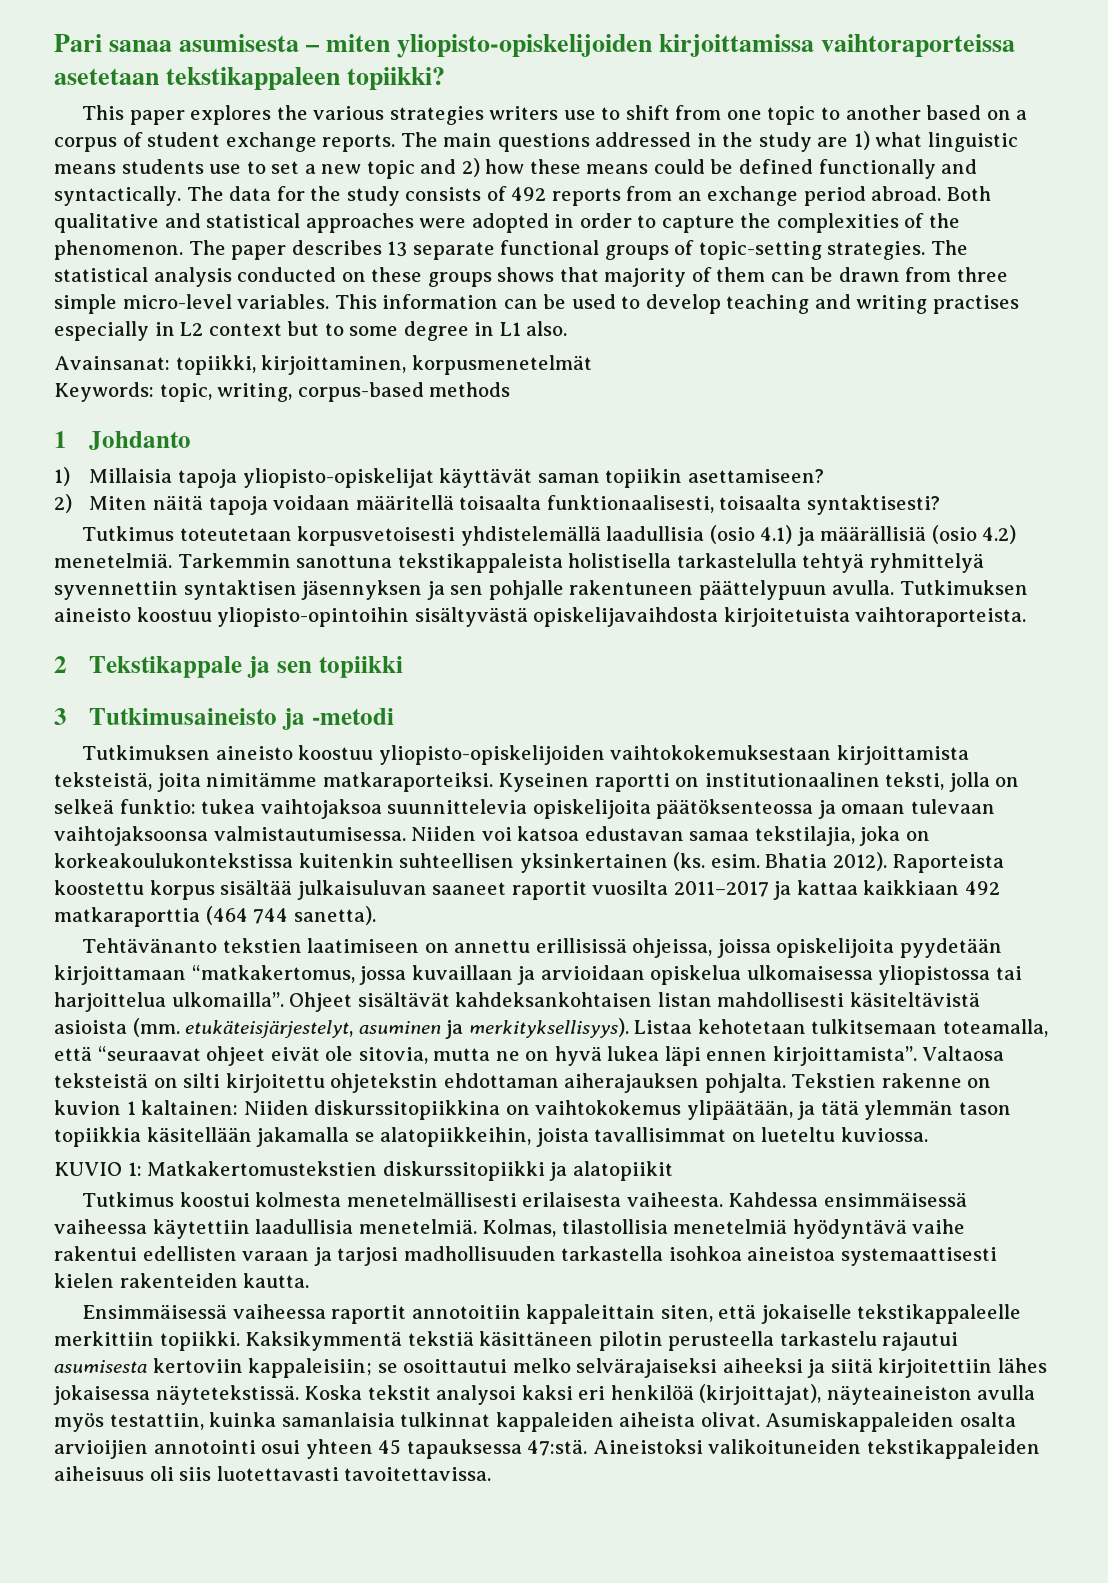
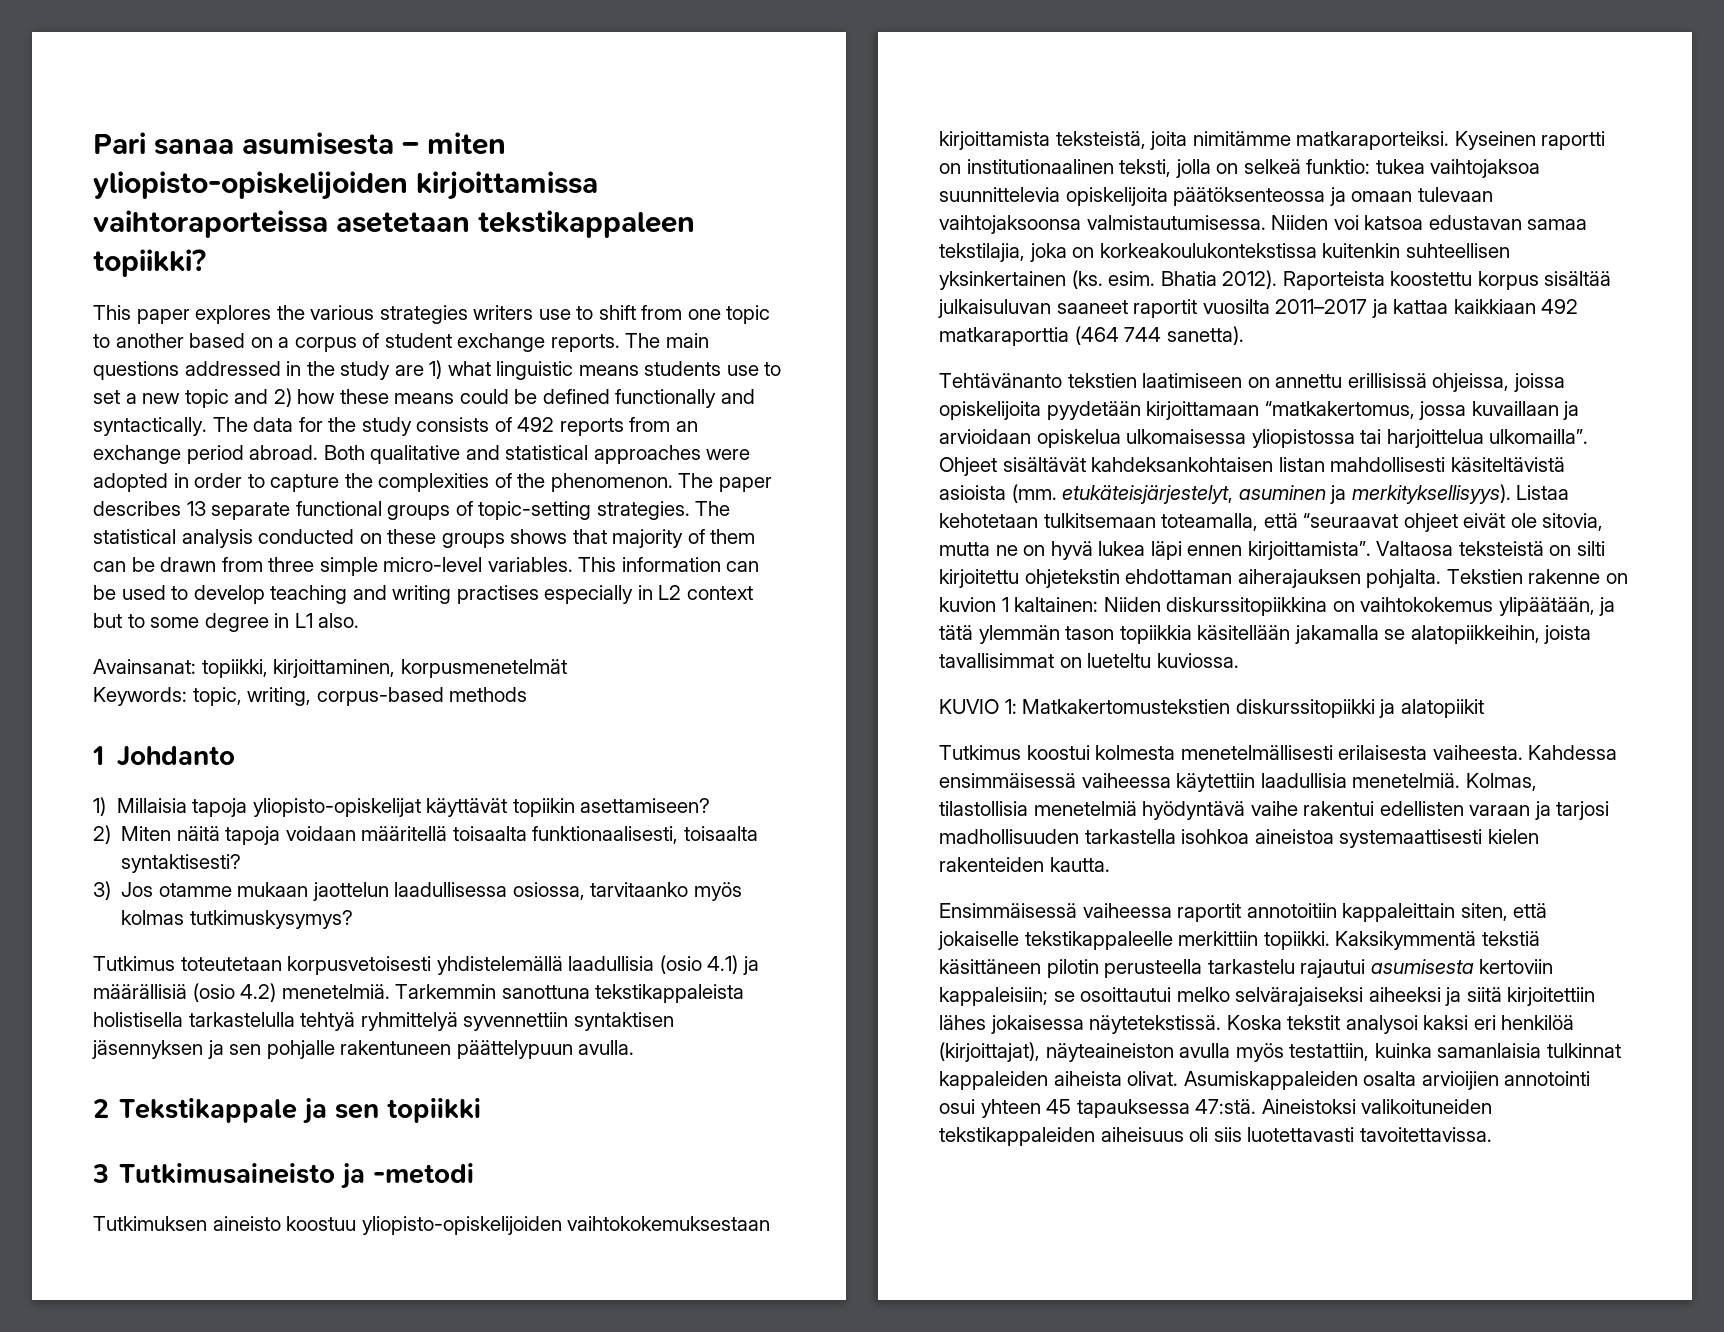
- 1) Millaisia tapoja yliopisto-opiskelijat käyttävät saman topiikin asettamiseen?
+ 1) Millaisia tapoja yliopisto-opiskelijat käyttävät topiikin asettamiseen?
+ 3) Jos otamme mukaan jaottelun laadullisessa osiossa, tarvitaanko myös kolmas tutkimuskysymys?
- Tutkimuksen aineisto koostuu yliopisto-opintoihin sisältyvästä opiskelijavaihdosta kirjoitetuista vaihtoraporteista.

